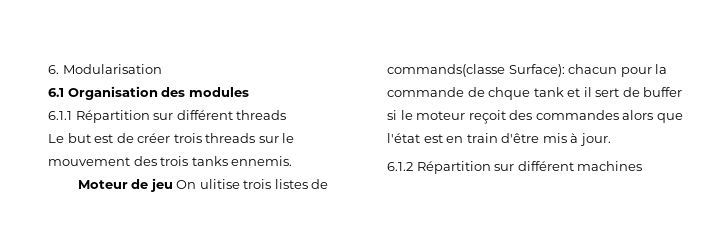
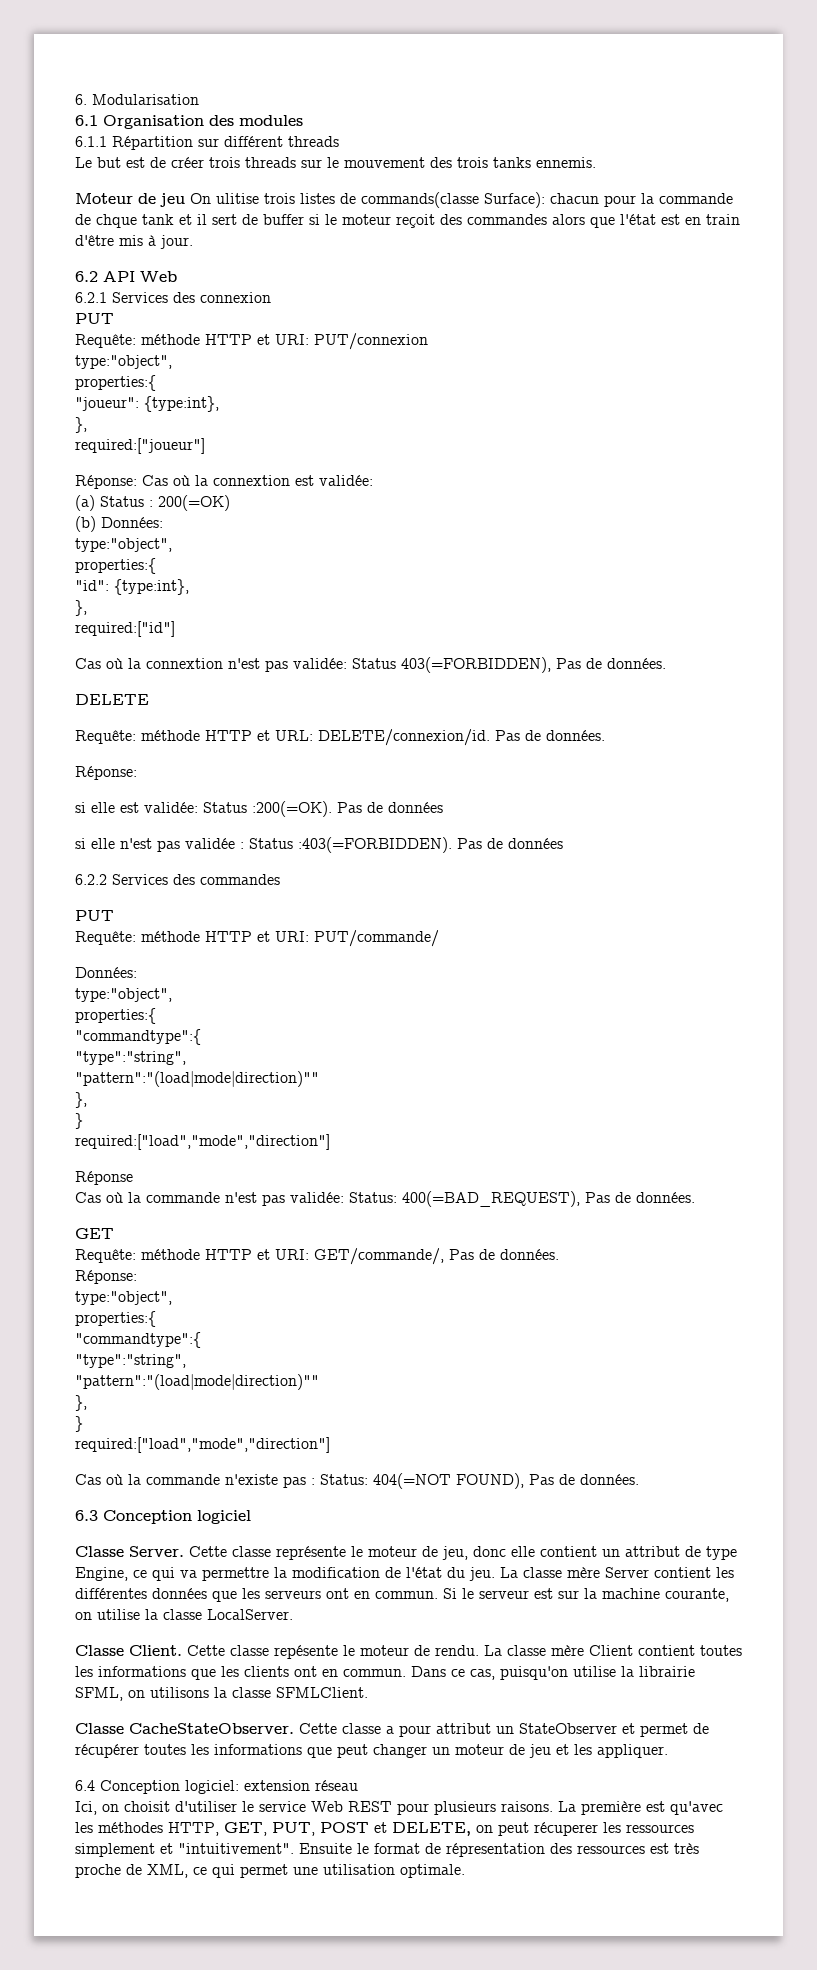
- 6.1.2 Répartition sur différent machines
+ 6.2 API Web
+ 6.2.1 Services des connexion
+ PUT
+ Requête: méthode HTTP et URI: PUT/connexion
+ type:"object",
+ properties:{
+ "joueur": {type:int},
+ },
+ required:["joueur"]
+ Réponse: Cas où la connextion est validée:
+ (a) Status : 200(=OK)
+ (b) Données:
+ type:"object",
+ properties:{
+ "id": {type:int},
+ },
+ required:["id"]
+ Cas où la connextion n'est pas validée: Status 403(=FORBIDDEN), Pas de données.
+ DELETE
+ Requête: méthode HTTP et URL: DELETE/connexion/id. Pas de données.
+ Réponse:
+ si elle est validée: Status :200(=OK). Pas de données
+ si elle n'est pas validée : Status :403(=FORBIDDEN). Pas de données
+ 6.2.2 Services des commandes
+ PUT
+ Requête: méthode HTTP et URI: PUT/commande/
+ Données:
+ type:"object",
+ properties:{
+ "commandtype":{
+ "type":"string",
+ "pattern":"(load|mode|direction)""
+ },
+ }
+ required:["load","mode","direction"]
+ Réponse
+ Cas où la commande n'est pas validée: Status: 400(=BAD_REQUEST), Pas de données.
+ GET
+ Requête: méthode HTTP et URI: GET/commande/, Pas de données.
+ Réponse:
+ type:"object",
+ properties:{
+ "commandtype":{
+ "type":"string",
+ "pattern":"(load|mode|direction)""
+ },
+ }
+ required:["load","mode","direction"]
+ Cas où la commande n'existe pas : Status: 404(=NOT FOUND), Pas de données.
+ 6.3 Conception logiciel
+ Classe Server. Cette classe représente le moteur de jeu, donc elle contient un attribut de type Engine, ce qui va permettre la modification de l'état du jeu. La classe mère Server contient les différentes données que les serveurs ont en commun. Si le serveur est sur la machine courante, on utilise la classe LocalServer.
+ Classe Client. Cette classe repésente le moteur de rendu. La classe mère Client contient toutes les informations que les clients ont en commun. Dans ce cas, puisqu'on utilise la librairie SFML, on utilisons la classe SFMLClient.
+ Classe CacheStateObserver. Cette classe a pour attribut un StateObserver et permet de récupérer toutes les informations que peut changer un moteur de jeu et les appliquer.
+ 6.4 Conception logiciel: extension réseau
+ Ici, on choisit d'utiliser le service Web REST pour plusieurs raisons. La première est qu'avec les méthodes HTTP, GET, PUT, POST et DELETE, on peut récuperer les ressources simplement et "intuitivement". Ensuite le format de répresentation des ressources est très proche de XML, ce qui permet une utilisation optimale.

